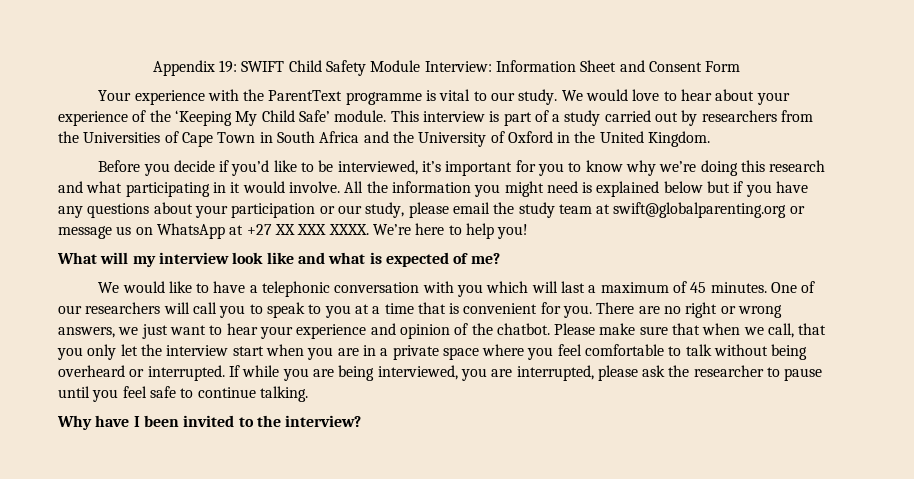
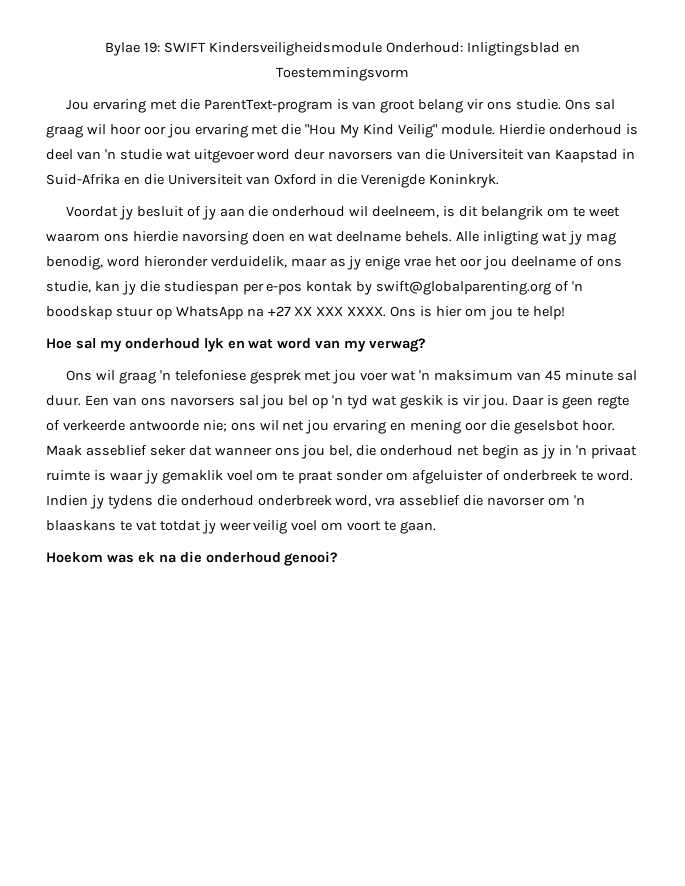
- Appendix 19: SWIFT Child Safety Module Interview: Information Sheet and Consent Form
- Your experience with the ParentText programme is vital to our study. We would love to hear about your experience of the ‘Keeping My Child Safe’ module. This interview is part of a study carried out by researchers from the Universities of Cape Town in South Africa and the University of Oxford in the United Kingdom.
- Before you decide if you’d like to be interviewed, it’s important for you to know why we’re doing this research and what participating in it would involve. All the information you might need is explained below but if you have any questions about your participation or our study, please email the study team at swift@globalparenting.org or message us on WhatsApp at +27 XX XXX XXXX. We’re here to help you!
- What will my interview look like and what is expected of me?
- We would like to have a telephonic conversation with you which will last a maximum of 45 minutes. One of our researchers will call you to speak to you at a time that is convenient for you. There are no right or wrong answers, we just want to hear your experience and opinion of the chatbot. Please make sure that when we call, that you only let the interview start when you are in a private space where you feel comfortable to talk without being overheard or interrupted. If while you are being interviewed, you are interrupted, please ask the researcher to pause until you feel safe to continue talking.
- Why have I been invited to the interview?
+ Bylae 19: SWIFT Kindersveiligheidsmodule Onderhoud: Inligtingsblad en Toestemmingsvorm
+ Jou ervaring met die ParentText-program is van groot belang vir ons studie. Ons sal graag wil hoor oor jou ervaring met die "Hou My Kind Veilig" module. Hierdie onderhoud is deel van 'n studie wat uitgevoer word deur navorsers van die Universiteit van Kaapstad in Suid-Afrika en die Universiteit van Oxford in die Verenigde Koninkryk.
+ Voordat jy besluit of jy aan die onderhoud wil deelneem, is dit belangrik om te weet waarom ons hierdie navorsing doen en wat deelname behels. Alle inligting wat jy mag benodig, word hieronder verduidelik, maar as jy enige vrae het oor jou deelname of ons studie, kan jy die studiespan per e-pos kontak by swift@globalparenting.org of 'n boodskap stuur op WhatsApp na +27 XX XXX XXXX. Ons is hier om jou te help!
+ Hoe sal my onderhoud lyk en wat word van my verwag?
+ Ons wil graag 'n telefoniese gesprek met jou voer wat 'n maksimum van 45 minute sal duur. Een van ons navorsers sal jou bel op 'n tyd wat geskik is vir jou. Daar is geen regte of verkeerde antwoorde nie; ons wil net jou ervaring en mening oor die geselsbot hoor. Maak asseblief seker dat wanneer ons jou bel, die onderhoud net begin as jy in 'n privaat ruimte is waar jy gemaklik voel om te praat sonder om afgeluister of onderbreek te word. Indien jy tydens die onderhoud onderbreek word, vra asseblief die navorser om 'n blaaskans te vat totdat jy weer veilig voel om voort te gaan.
+ Hoekom was ek na die onderhoud genooi?

